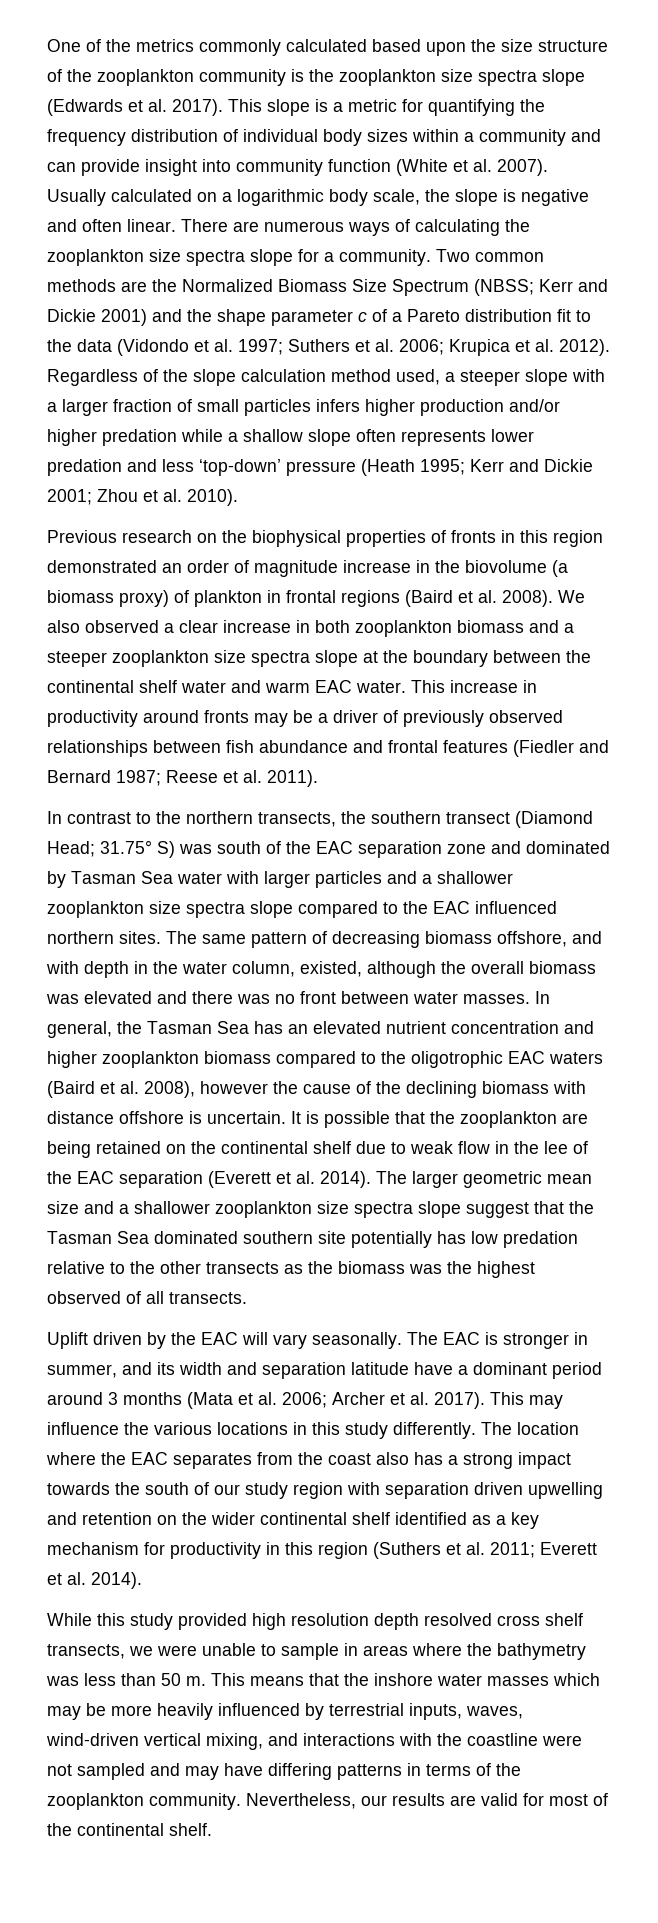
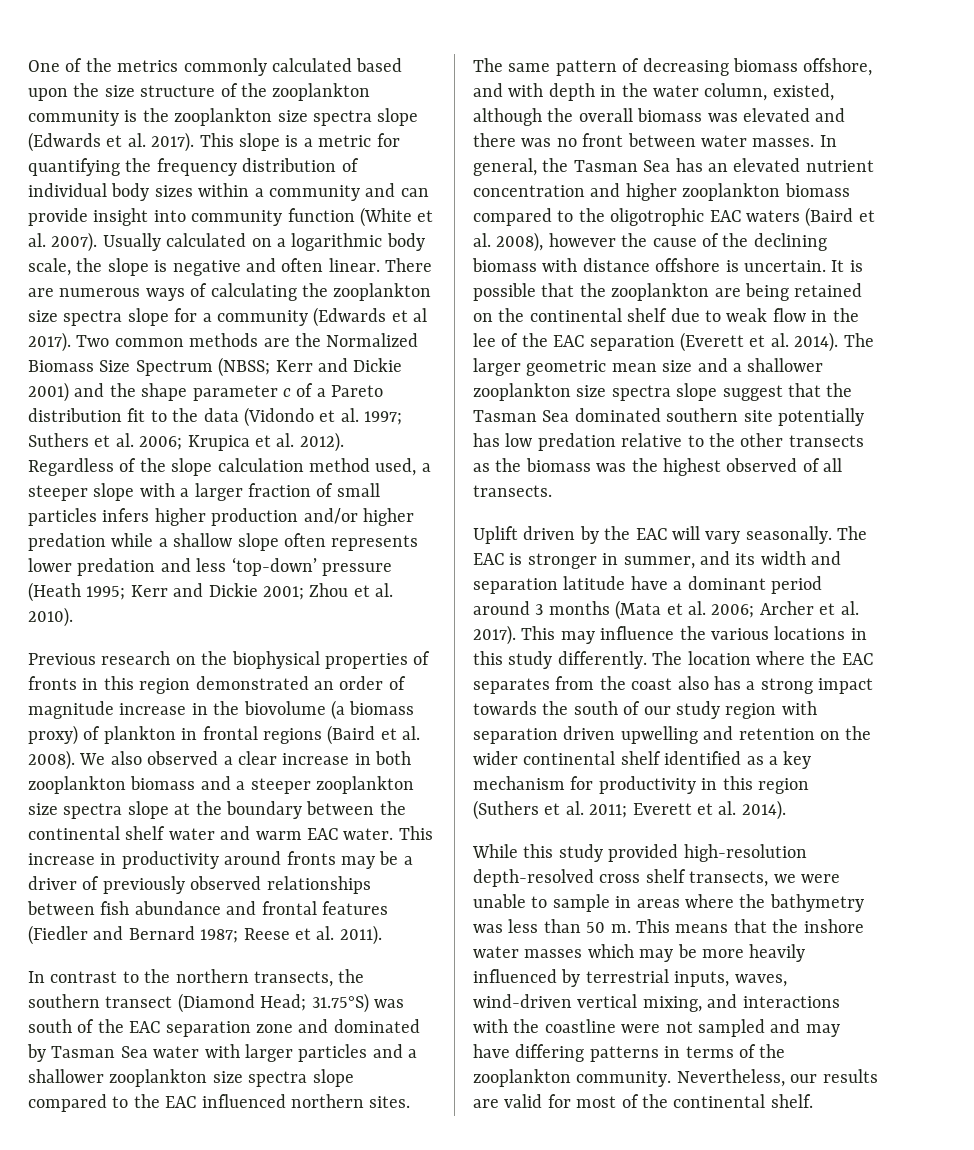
- There are numerous ways of calculating the zooplankton size spectra slope for a community.
+ There are numerous ways of calculating the zooplankton size spectra slope for a community (Edwards et al 2017).
- In contrast to the northern transects, the southern transect (Diamond Head; 31.75° S) was south of the EAC separation zone and dominated by Tasman Sea water with larger particles and a shallower zooplankton size spectra slope compared to the EAC influenced northern sites.
+ In contrast to the northern transects, the southern transect (Diamond Head; 31.75°S) was south of the EAC separation zone and dominated by Tasman Sea water with larger particles and a shallower zooplankton size spectra slope compared to the EAC influenced northern sites.
- While this study provided high resolution depth resolved cross shelf transects, we were unable to sample in areas where the bathymetry was less than 50 m.
+ While this study provided high-resolution depth-resolved cross shelf transects, we were unable to sample in areas where the bathymetry was less than 50 m.

